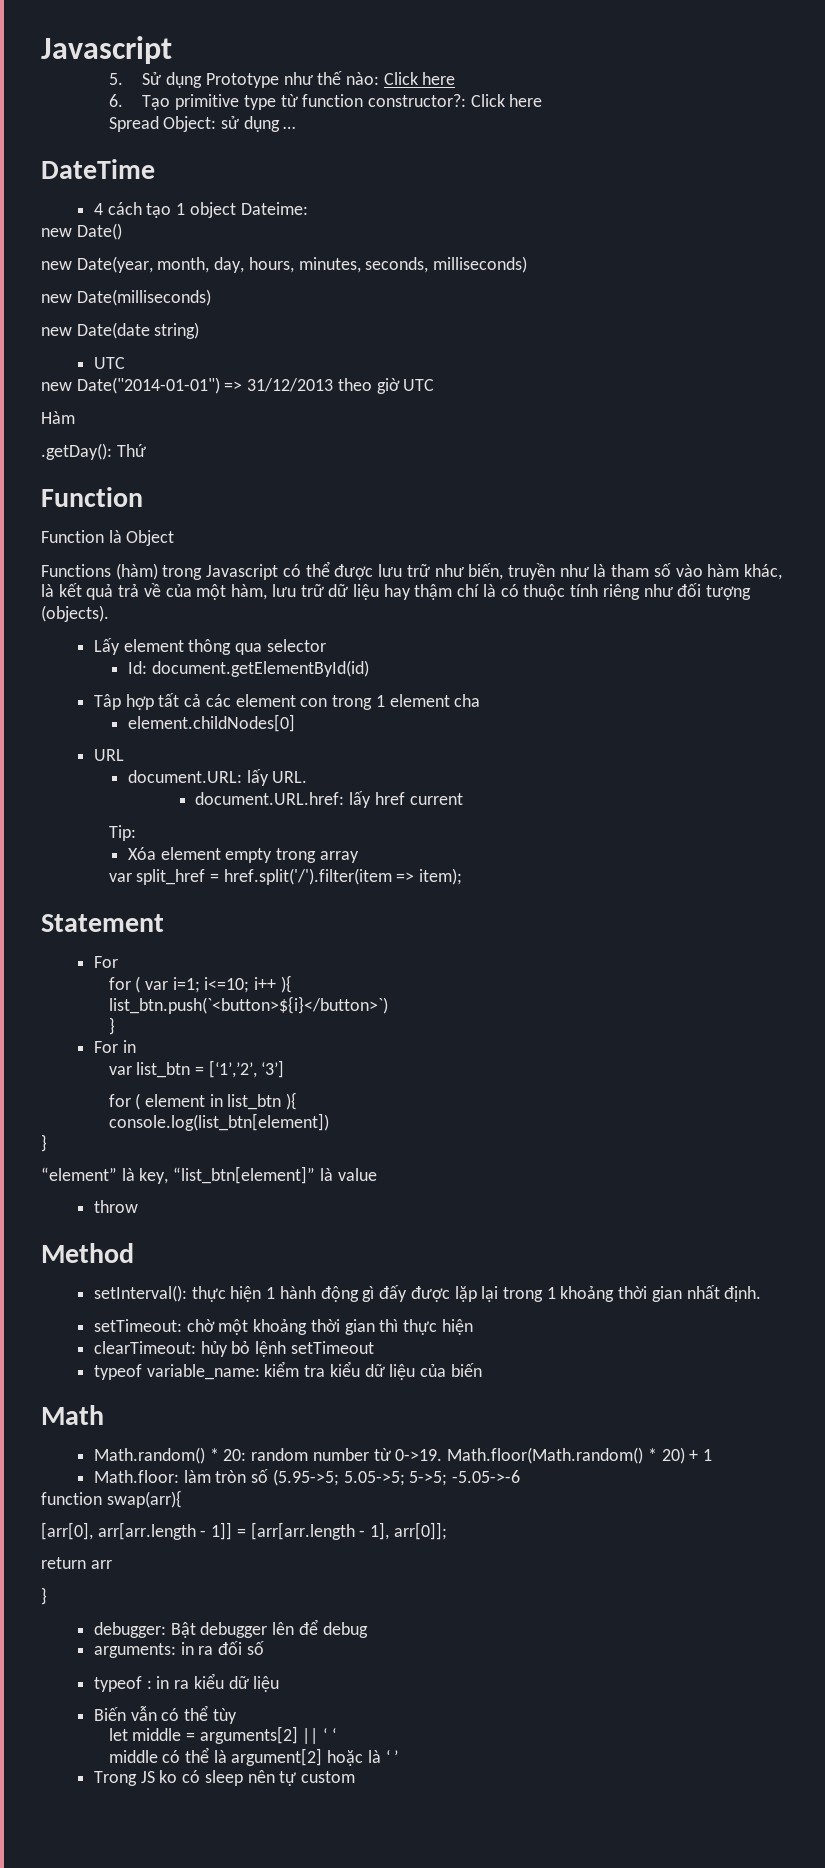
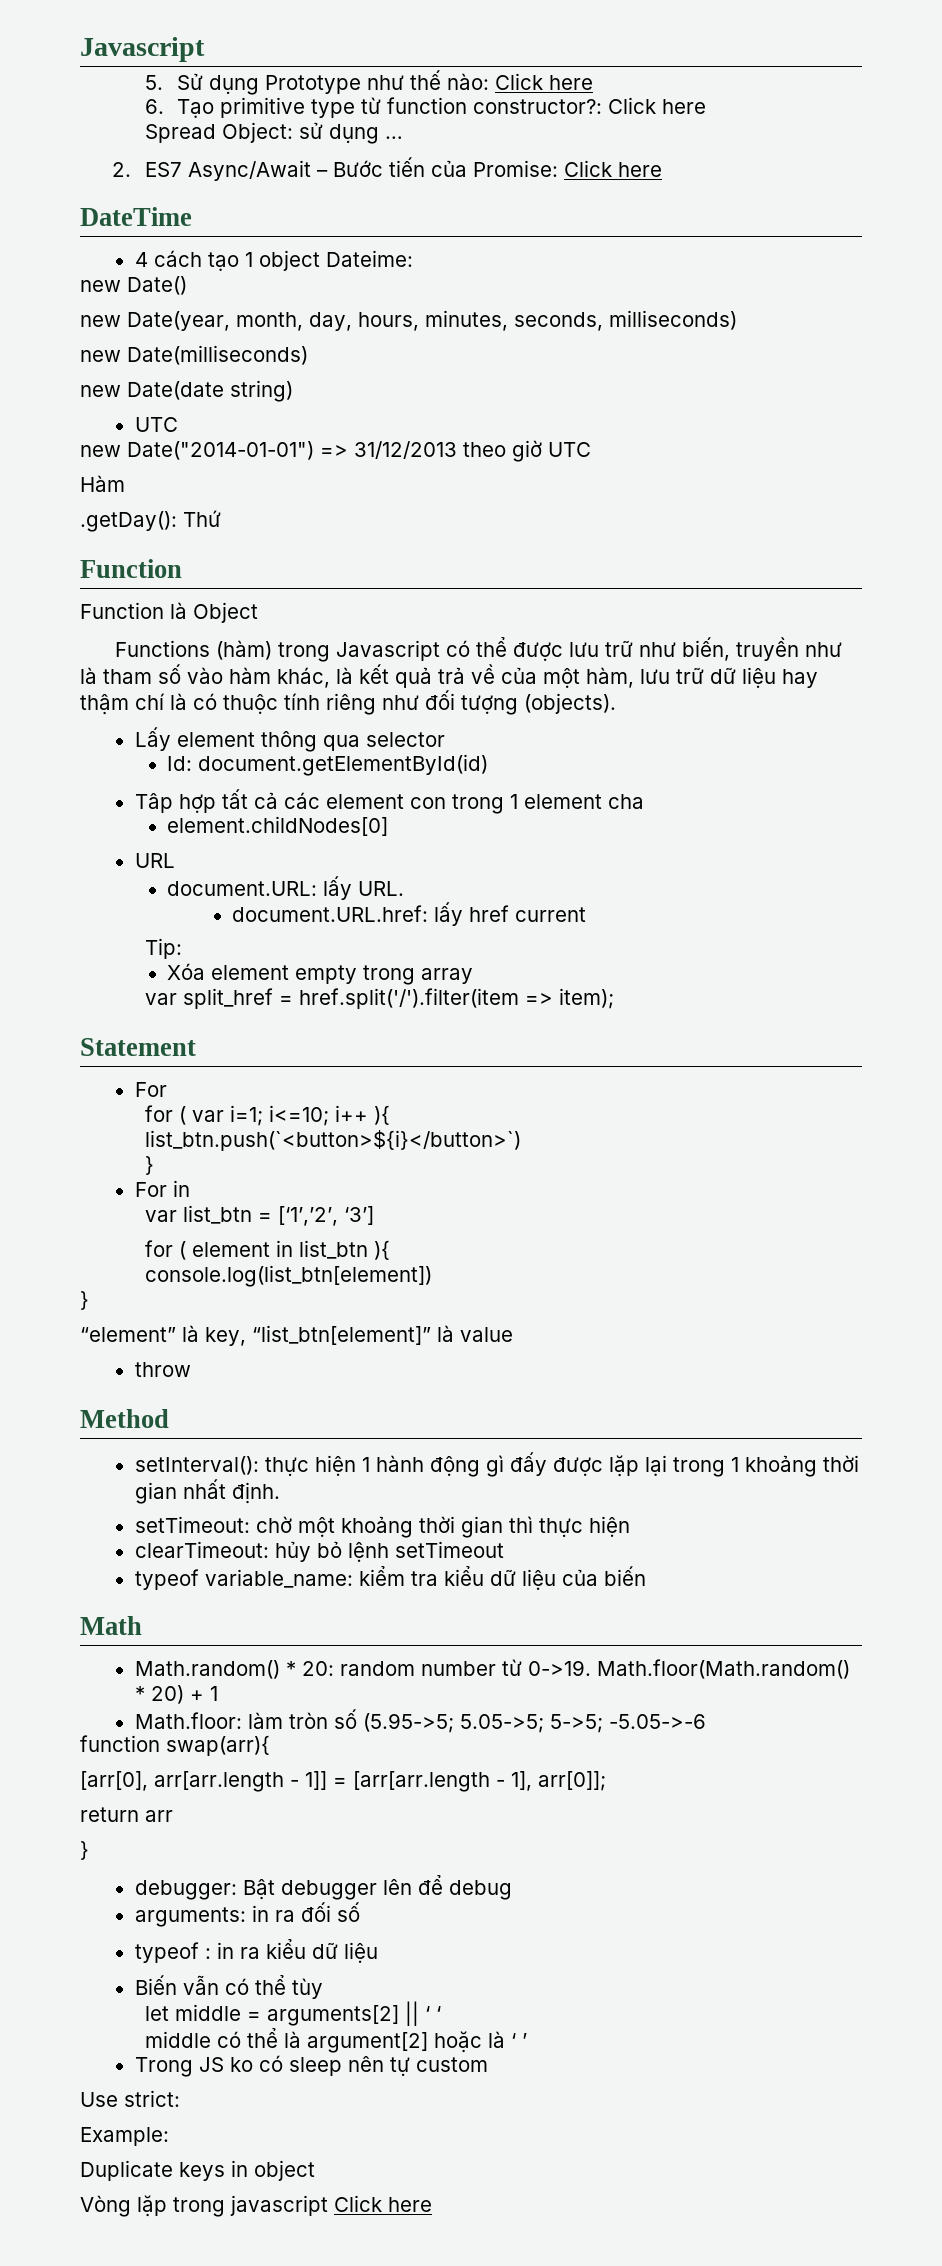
+ 2. ES7 Async/Await – Bước tiến của Promise: Click here
+ Use strict:
+ Example:
+ Duplicate keys in object
+ Vòng lặp trong javascript Click here

